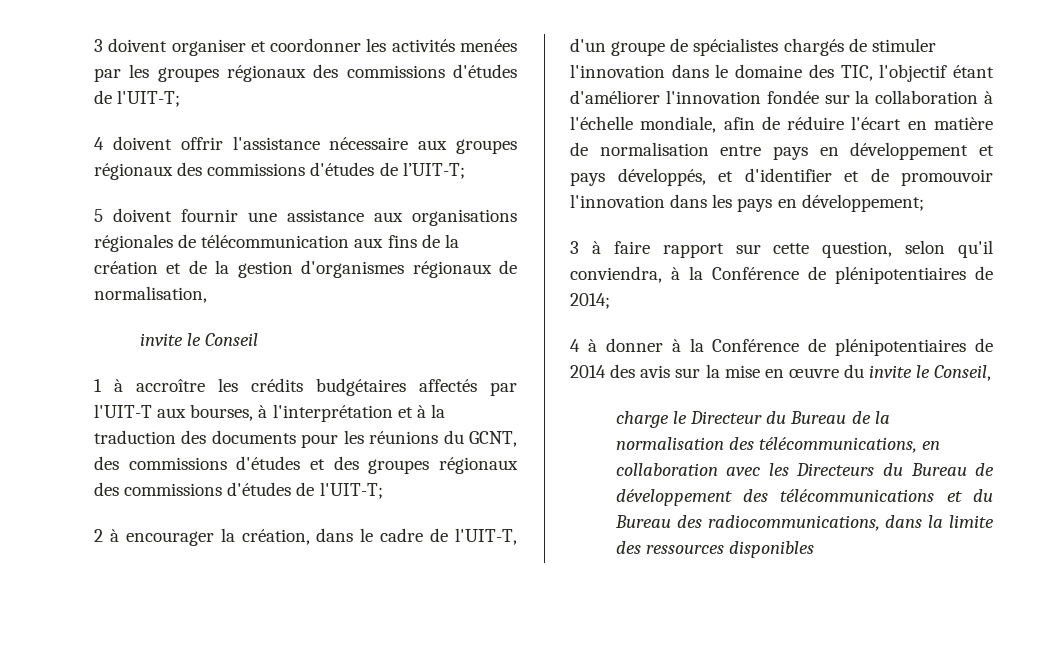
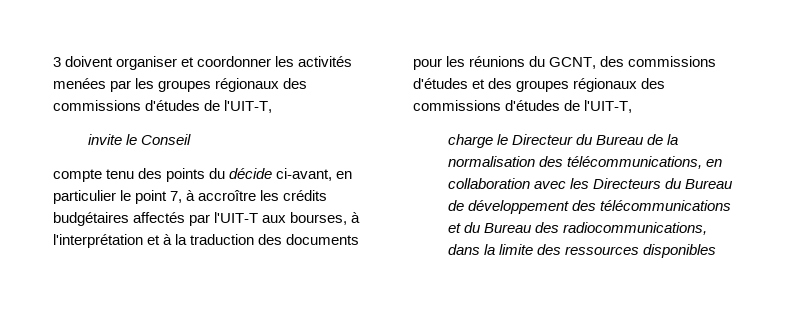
- 3 doivent organiser et coordonner les activités menées par les groupes régionaux des commissions d'études de l'UIT-T;
- 4 doivent offrir l'assistance nécessaire aux groupes régionaux des commissions d'études de l’UIT-T;
- 5 doivent fournir une assistance aux organisations régionales de télécommunication aux fins de la création et de la gestion d'organismes régionaux de normalisation,
+ 3 doivent organiser et coordonner les activités menées par les groupes régionaux des commissions d'études de l'UIT-T,
  invite le Conseil
- 1 à accroître les crédits budgétaires affectés par l'UIT-T aux bourses, à l'interprétation et à la traduction des documents pour les réunions du GCNT, des commissions d'études et des groupes régionaux des commissions d'études de l'UIT-T;
- 2 à encourager la création, dans le cadre de l'UIT-T, d'un groupe de spécialistes chargés de stimuler l'innovation dans le domaine des TIC, l'objectif étant d'améliorer l'innovation fondée sur la collaboration à l'échelle mondiale, afin de réduire l'écart en matière de normalisation entre pays en développement et pays développés, et d'identifier et de promouvoir l'innovation dans les pays en développement;
- 3 à faire rapport sur cette question, selon qu'il conviendra, à la Conférence de plénipotentiaires de 2014;
- 4 à donner à la Conférence de plénipotentiaires de 2014 des avis sur la mise en œuvre du invite le Conseil,
+ compte tenu des points du décide ci-avant, en particulier le point 7, à accroître les crédits budgétaires affectés par l'UIT-T aux bourses, à l'interprétation et à la traduction des documents pour les réunions du GCNT, des commissions d'études et des groupes régionaux des commissions d'études de l'UIT-T,

